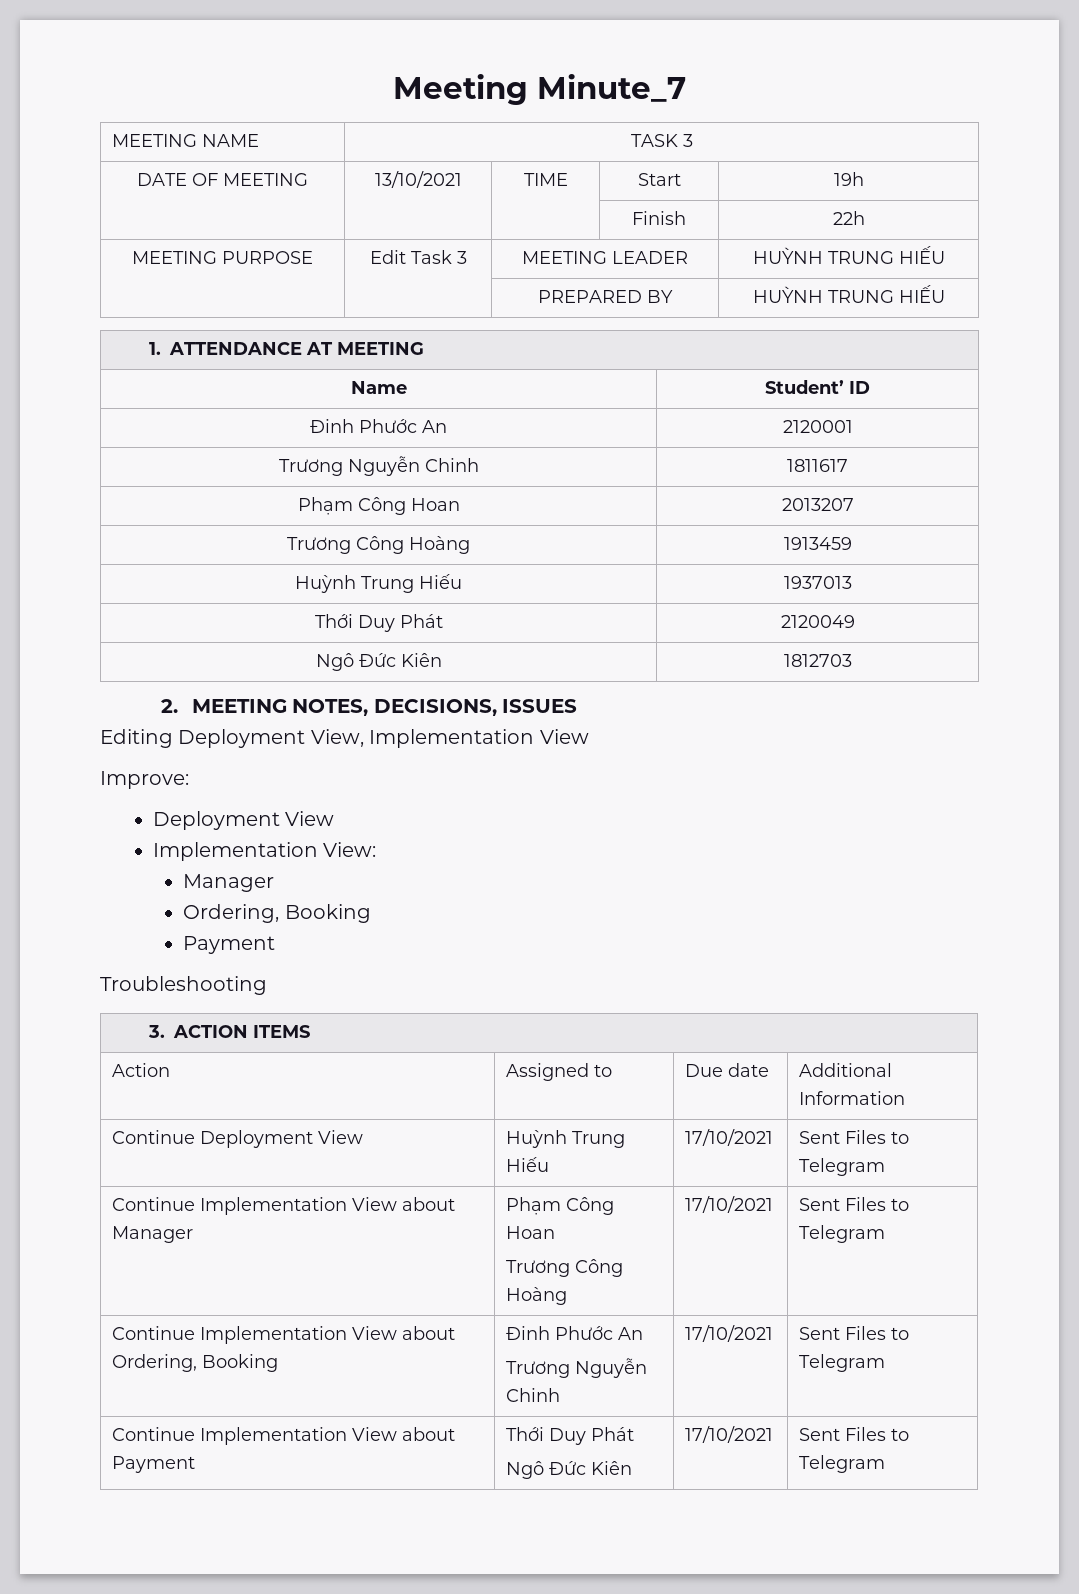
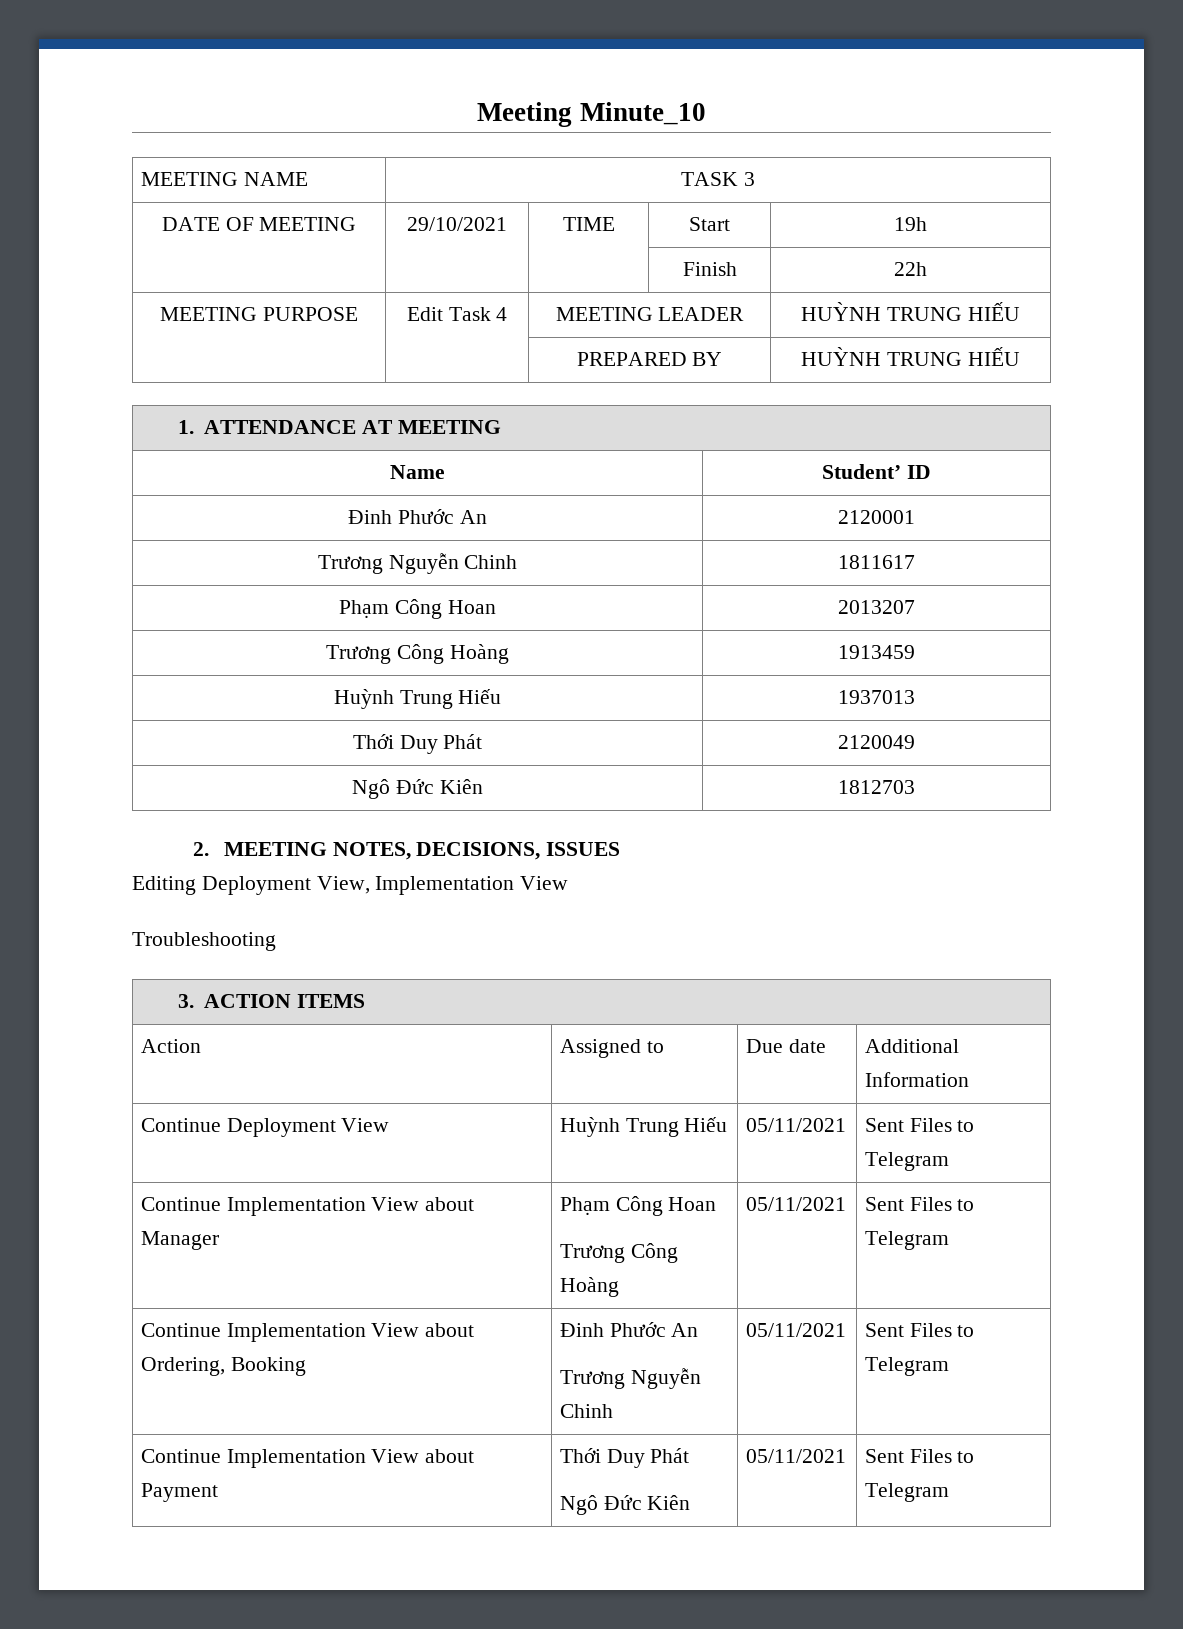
- Meeting Minute_7
+ Meeting Minute_10
- DATE OF MEETING | 13/10/2021 | TIME | Start | 19h
+ DATE OF MEETING | 29/10/2021 | TIME | Start | 19h
- MEETING PURPOSE | Edit Task 3 | MEETING LEADER | HUỲNH TRUNG HIẾU
+ MEETING PURPOSE | Edit Task 4 | MEETING LEADER | HUỲNH TRUNG HIẾU
- Improve:
- Deployment View
- Implementation View:
- Manager
- Ordering, Booking
- Payment
- Continue Deployment View | Huỳnh Trung Hiếu | 17/10/2021 | Sent Files to Telegram
+ Continue Deployment View | Huỳnh Trung Hiếu | 05/11/2021 | Sent Files to Telegram
  Continue Implementation View about Manager | Phạm Công Hoan
- Trương Công Hoàng | 17/10/2021 | Sent Files to Telegram
+ Trương Công Hoàng | 05/11/2021 | Sent Files to Telegram
  Continue Implementation View about Ordering, Booking | Đinh Phước An
- Trương Nguyễn Chinh | 17/10/2021 | Sent Files to Telegram
+ Trương Nguyễn Chinh | 05/11/2021 | Sent Files to Telegram
  Continue Implementation View about Payment | Thới Duy Phát
- Ngô Đức Kiên | 17/10/2021 | Sent Files to Telegram
+ Ngô Đức Kiên | 05/11/2021 | Sent Files to Telegram

